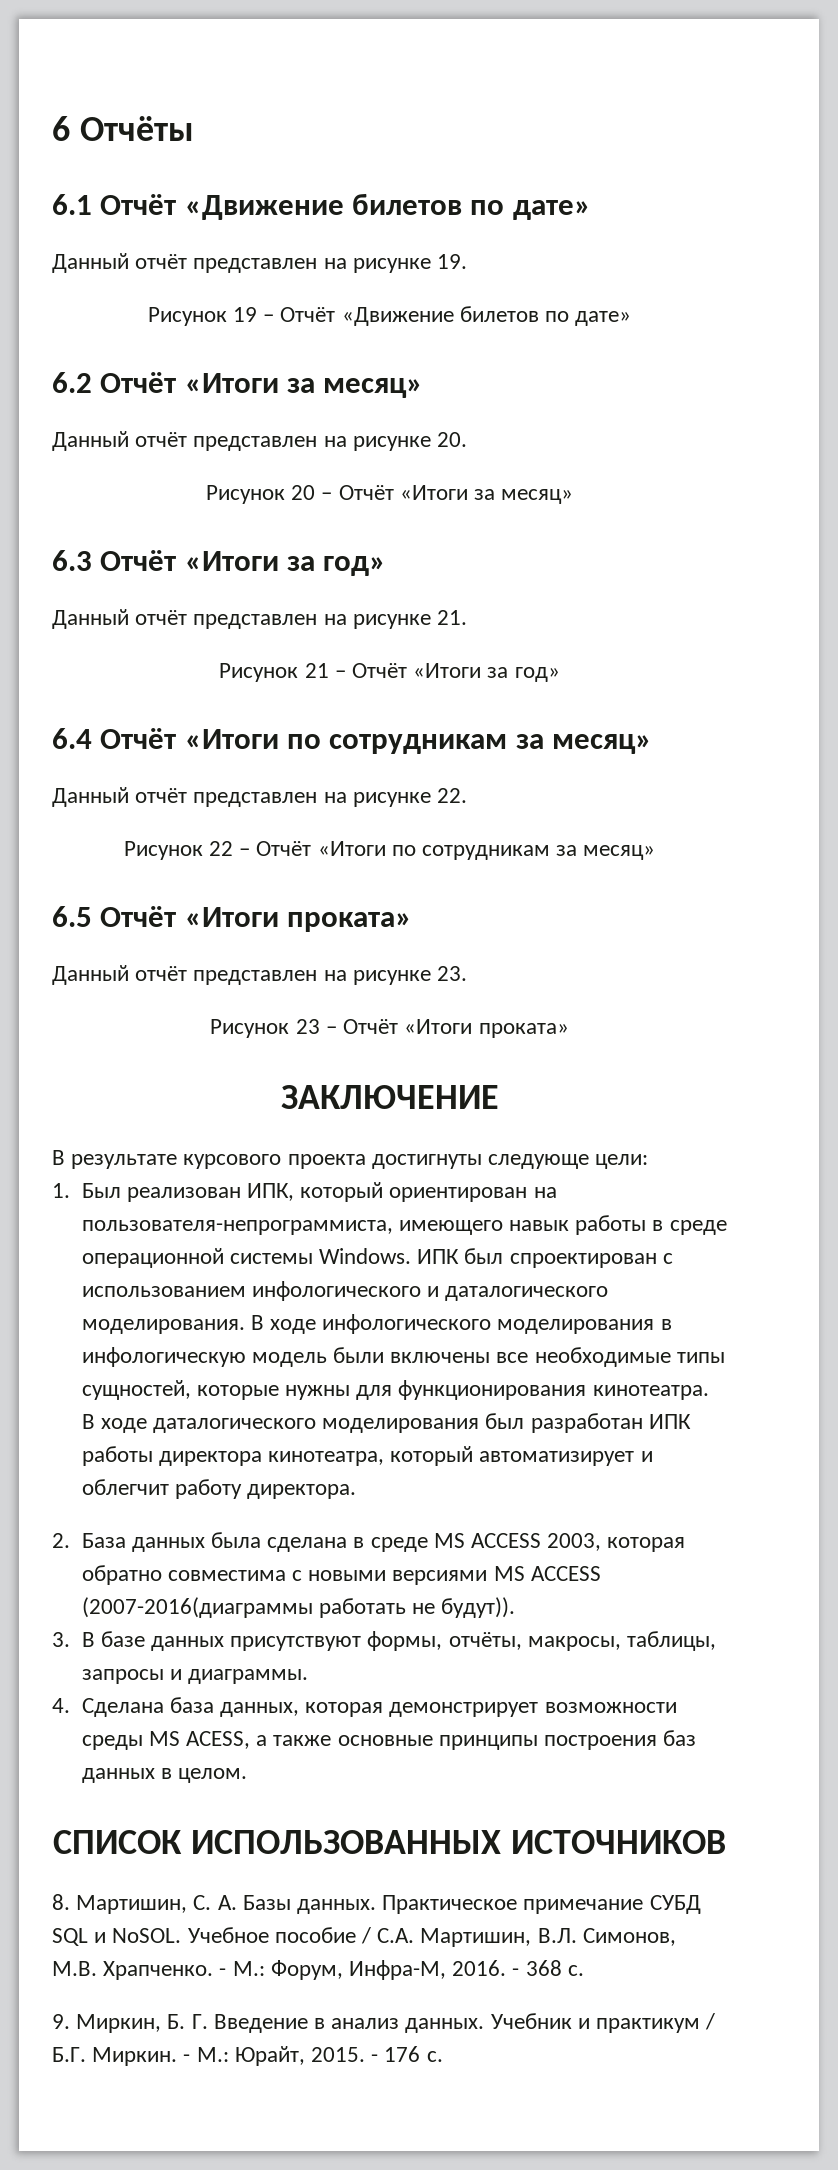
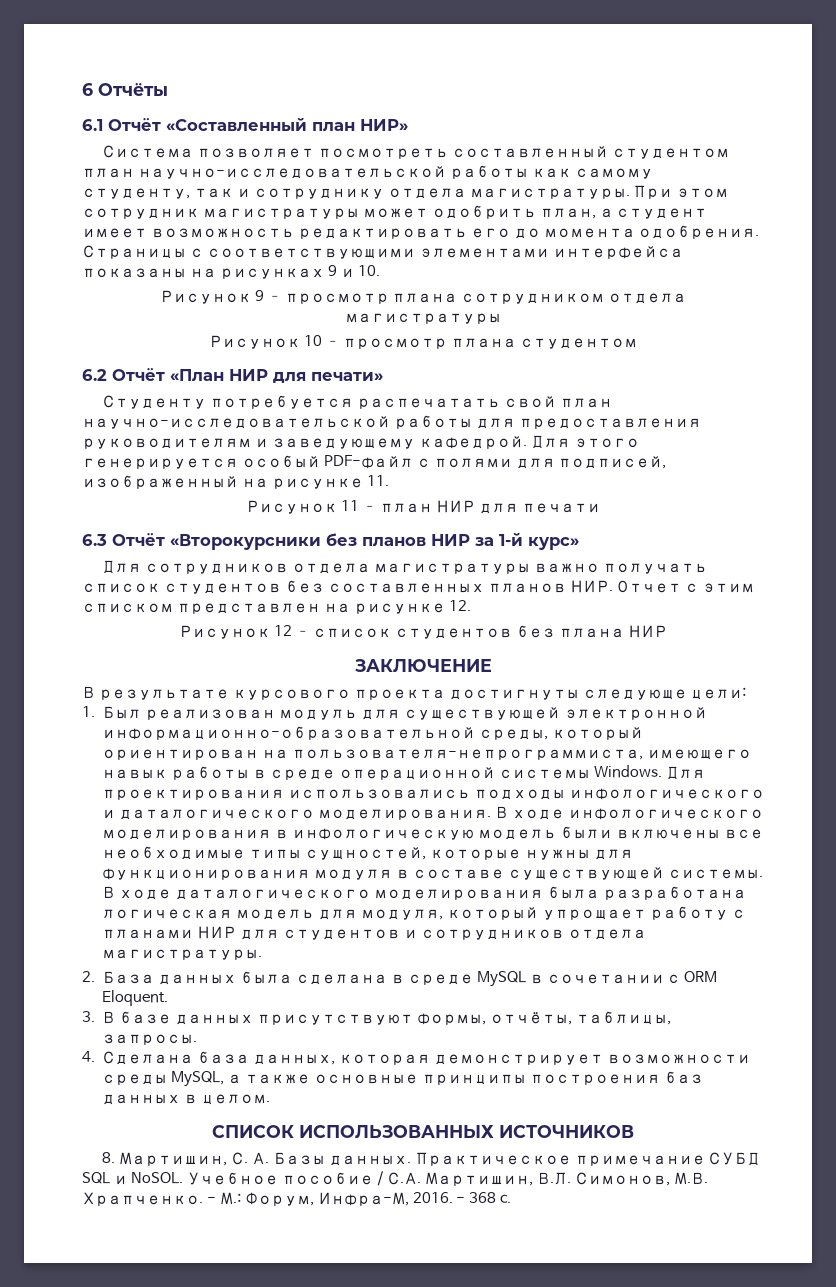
- 6.1 Отчёт «Движение билетов по дате»
- Данный отчёт представлен на рисунке 19.
- Рисунок 19 – Отчёт «Движение билетов по дате»
- 6.2 Отчёт «Итоги за месяц»
- Данный отчёт представлен на рисунке 20.
- Рисунок 20 – Отчёт «Итоги за месяц»
- 6.3 Отчёт «Итоги за год»
- Данный отчёт представлен на рисунке 21.
- Рисунок 21 – Отчёт «Итоги за год»
- 6.4 Отчёт «Итоги по сотрудникам за месяц»
- Данный отчёт представлен на рисунке 22.
- Рисунок 22 – Отчёт «Итоги по сотрудникам за месяц»
- 6.5 Отчёт «Итоги проката»
- Данный отчёт представлен на рисунке 23.
- Рисунок 23 – Отчёт «Итоги проката»
+ 6.1 Отчёт «Составленный план НИР»
+ Система позволяет посмотреть составленный студентом план научно-исследовательской работы как самому студенту, так и сотруднику отдела магистратуры. При этом сотрудник магистратуры может одобрить план, а студент имеет возможность редактировать его до момента одобрения. Страницы с соответствующими элементами интерфейса показаны на рисунках 9 и 10.
+ Рисунок 9 – просмотр плана сотрудником отдела магистратуры
+ Рисунок 10 – просмотр плана студентом
+ 6.2 Отчёт «План НИР для печати»
+ Студенту потребуется распечатать свой план научно-исследовательской работы для предоставления руководителям и заведующему кафедрой. Для этого генерируется особый PDF-файл с полями для подписей, изображенный на рисунке 11.
+ Рисунок 11 – план НИР для печати
+ 6.3 Отчёт «Второкурсники без планов НИР за 1-й курс»
+ Для сотрудников отдела магистратуры важно получать список студентов без составленных планов НИР. Отчет с этим списком представлен на рисунке 12.
+ Рисунок 12 – список студентов без плана НИР
- 1. Был реализован ИПК, который ориентирован на пользователя-непрограммиста, имеющего навык работы в среде операционной системы Windows.
+ 1. Был реализован модуль для существующей электронной информационно-образовательной среды, который ориентирован на пользователя-непрограммиста, имеющего навык работы в среде операционной системы Windows.
- ИПК был спроектирован с использованием инфологического и даталогического моделирования.
+ Для проектирования использовались подходы инфологического и даталогического моделирования.
- В ходе инфологического моделирования в инфологическую модель были включены все необходимые типы сущностей, которые нужны для функционирования кинотеатра. В ходе даталогического моделирования был разработан ИПК работы директора кинотеатра, который автоматизирует и облегчит работу директора.
+ В ходе инфологического моделирования в инфологическую модель были включены все необходимые типы сущностей, которые нужны для функционирования модуля в составе существующей системы. В ходе даталогического моделирования была разработана логическая модель для модуля, который упрощает работу с планами НИР для студентов и сотрудников отдела магистратуры.
- 2. База данных была сделана в среде MS ACCESS 2003, которая обратно совместима с новыми версиями MS ACCESS (2007-2016(диаграммы работать не будут)).
+ 2. База данных была сделана в среде MySQL в сочетании с ORM Eloquent.
- 3. В базе данных присутствуют формы, отчёты, макросы, таблицы, запросы и диаграммы.
+ 3. В базе данных присутствуют формы, отчёты, таблицы, запросы.
- 4. Сделана база данных, которая демонстрирует возможности среды MS ACESS, а также основные принципы построения баз данных в целом.
+ 4. Сделана база данных, которая демонстрирует возможности среды MySQL, а также основные принципы построения баз данных в целом.
- 9. Миркин, Б. Г. Введение в анализ данных. Учебник и практикум / Б.Г. Миркин. - М.: Юрайт, 2015. - 176 c.

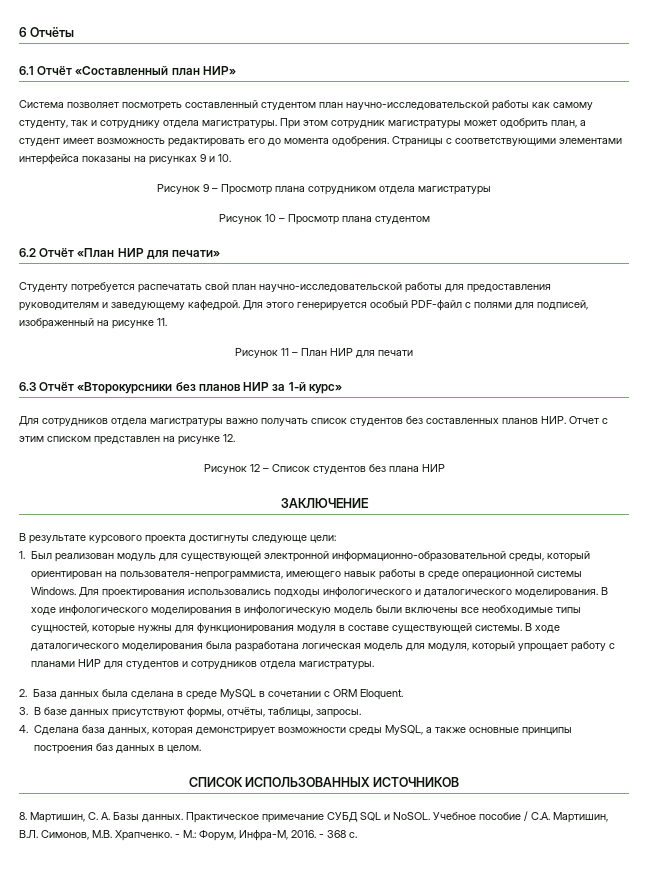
- Рисунок 9 – просмотр плана сотрудником отдела магистратуры
+ Рисунок 9 – Просмотр плана сотрудником отдела магистратуры
- Рисунок 10 – просмотр плана студентом
+ Рисунок 10 – Просмотр плана студентом
- Рисунок 11 – план НИР для печати
+ Рисунок 11 – План НИР для печати
- Рисунок 12 – список студентов без плана НИР
+ Рисунок 12 – Список студентов без плана НИР

